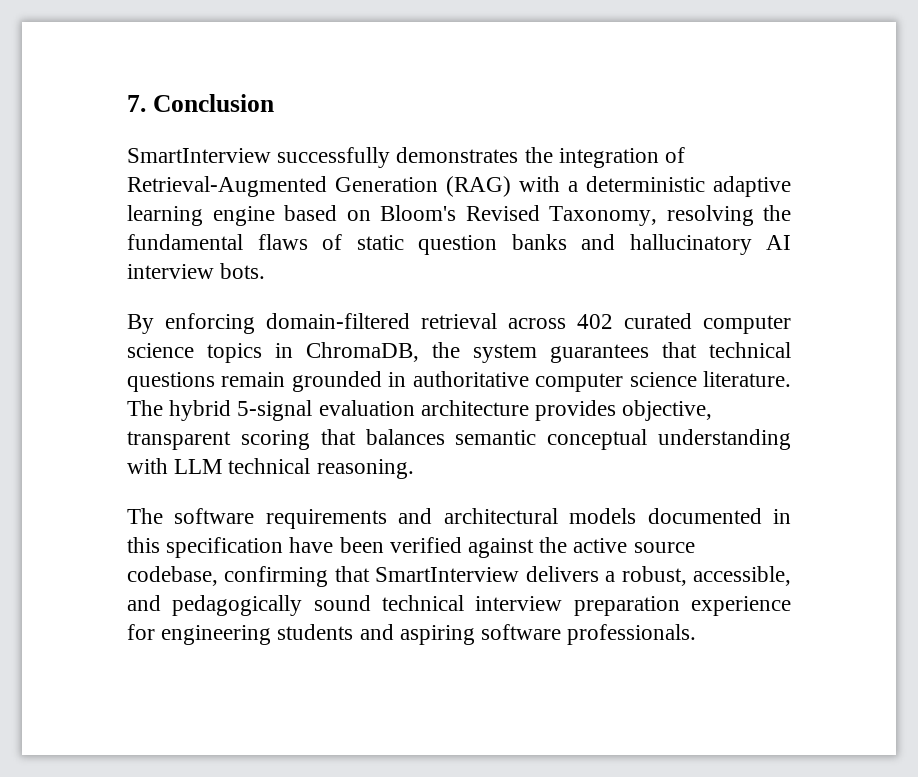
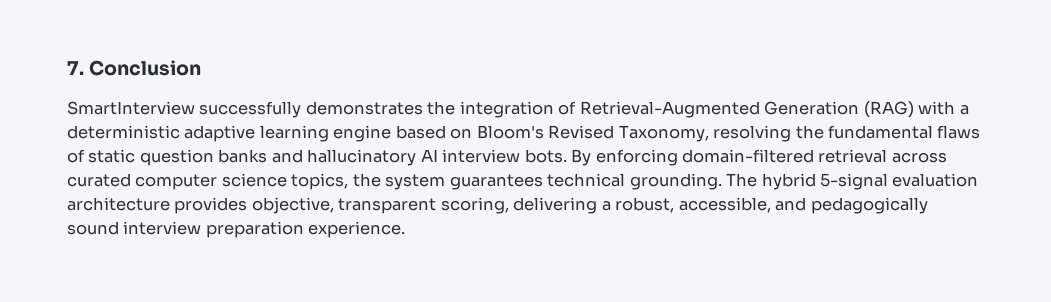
- SmartInterview successfully demonstrates the integration of Retrieval-Augmented Generation (RAG) with a deterministic adaptive learning engine based on Bloom's Revised Taxonomy, resolving the fundamental flaws of static question banks and hallucinatory AI interview bots.
- By enforcing domain-filtered retrieval across 402 curated computer science topics in ChromaDB, the system guarantees that technical questions remain grounded in authoritative computer science literature.
+ SmartInterview successfully demonstrates the integration of Retrieval-Augmented Generation (RAG) with a deterministic adaptive learning engine based on Bloom's Revised Taxonomy, resolving the fundamental flaws of static question banks and hallucinatory AI interview bots. By enforcing domain-filtered retrieval across curated computer science topics, the system guarantees technical grounding.
- The hybrid 5-signal evaluation architecture provides objective, transparent scoring that balances semantic conceptual understanding with LLM technical reasoning.
- The software requirements and architectural models documented in this specification have been verified against the active source codebase, confirming that SmartInterview delivers a robust, accessible, and pedagogically sound technical interview preparation experience for engineering students and aspiring software professionals.
+ The hybrid 5-signal evaluation architecture provides objective, transparent scoring, delivering a robust, accessible, and pedagogically sound interview preparation experience.

